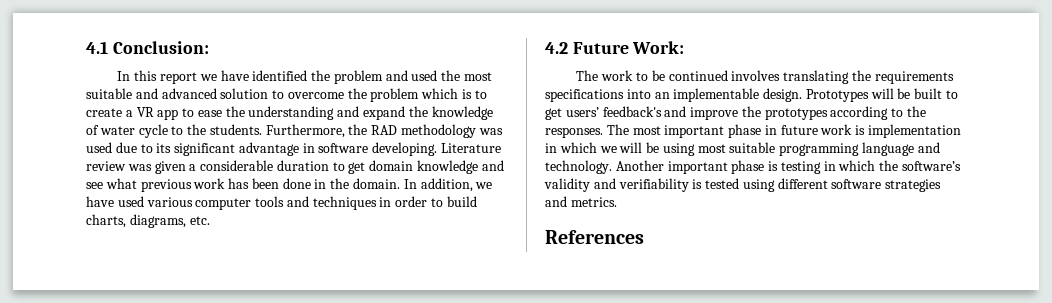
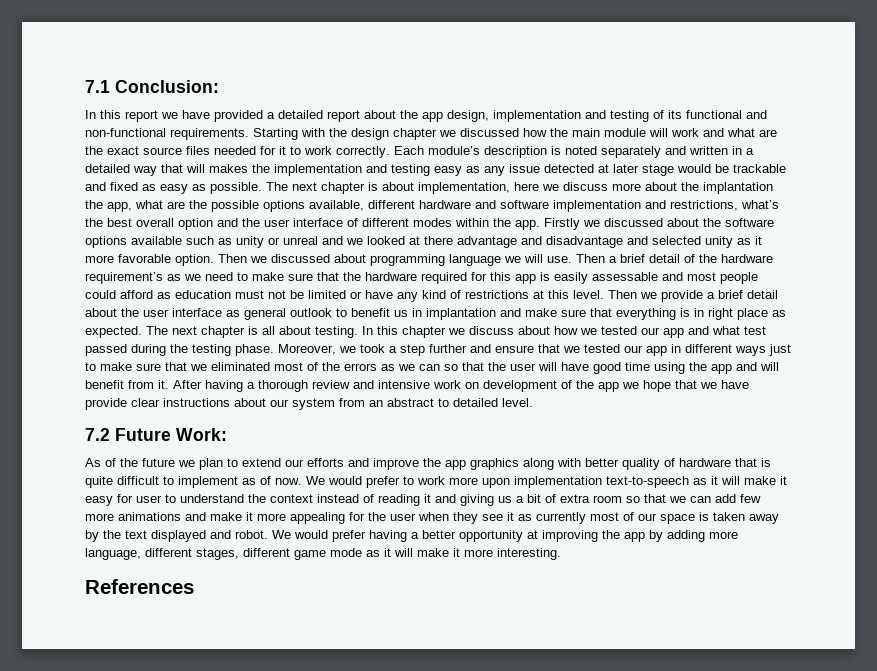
- 4.1 Conclusion:
+ 7.1 Conclusion:
- In this report we have identified the problem and used the most suitable and advanced solution to overcome the problem which is to create a VR app to ease the understanding and expand the knowledge of water cycle to the students. Furthermore, the RAD methodology was used due to its significant advantage in software developing. Literature review was given a considerable duration to get domain knowledge and see what previous work has been done in the domain. In addition, we have used various computer tools and techniques in order to build charts, diagrams, etc.
- 4.2 Future Work:
- The work to be continued involves translating the requirements specifications into an implementable design. Prototypes will be built to get users’ feedback's and improve the prototypes according to the responses. The most important phase in future work is implementation in which we will be using most suitable programming language and technology. Another important phase is testing in which the software’s validity and verifiability is tested using different software strategies and metrics.
+ In this report we have provided a detailed report about the app design, implementation and testing of its functional and non-functional requirements. Starting with the design chapter we discussed how the main module will work and what are the exact source files needed for it to work correctly. Each module’s description is noted separately and written in a detailed way that will makes the implementation and testing easy as any issue detected at later stage would be trackable and fixed as easy as possible. The next chapter is about implementation, here we discuss more about the implantation the app, what are the possible options available, different hardware and software implementation and restrictions, what’s the best overall option and the user interface of different modes within the app. Firstly we discussed about the software options available such as unity or unreal and we looked at there advantage and disadvantage and selected unity as it more favorable option. Then we discussed about programming language we will use. Then a brief detail of the hardware requirement’s as we need to make sure that the hardware required for this app is easily assessable and most people could afford as education must not be limited or have any kind of restrictions at this level. Then we provide a brief detail about the user interface as general outlook to benefit us in implantation and make sure that everything is in right place as expected. The next chapter is all about testing. In this chapter we discuss about how we tested our app and what test passed during the testing phase. Moreover, we took a step further and ensure that we tested our app in different ways just to make sure that we eliminated most of the errors as we can so that the user will have good time using the app and will benefit from it. After having a thorough review and intensive work on development of the app we hope that we have provide clear instructions about our system from an abstract to detailed level.
+ 7.2 Future Work:
+ As of the future we plan to extend our efforts and improve the app graphics along with better quality of hardware that is quite difficult to implement as of now. We would prefer to work more upon implementation text-to-speech as it will make it easy for user to understand the context instead of reading it and giving us a bit of extra room so that we can add few more animations and make it more appealing for the user when they see it as currently most of our space is taken away by the text displayed and robot. We would prefer having a better opportunity at improving the app by adding more language, different stages, different game mode as it will make it more interesting.

